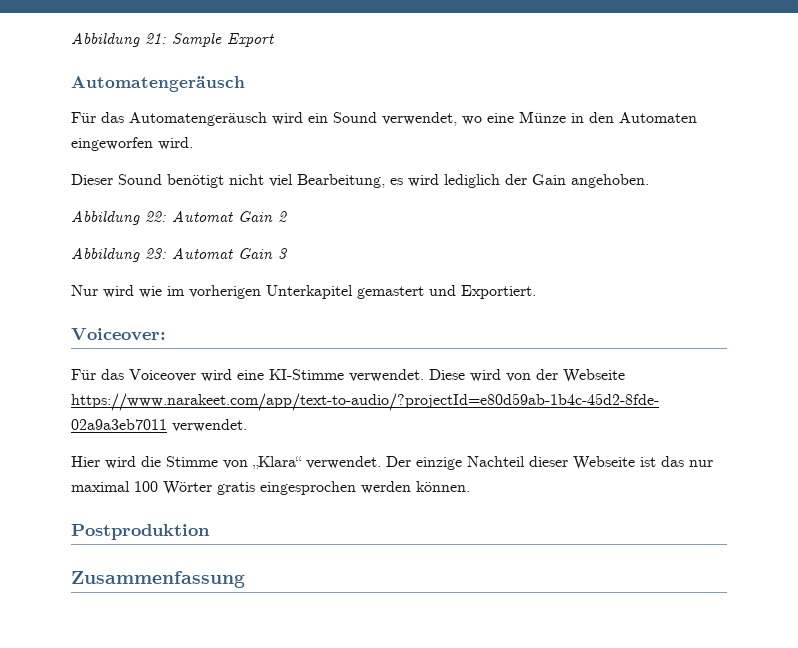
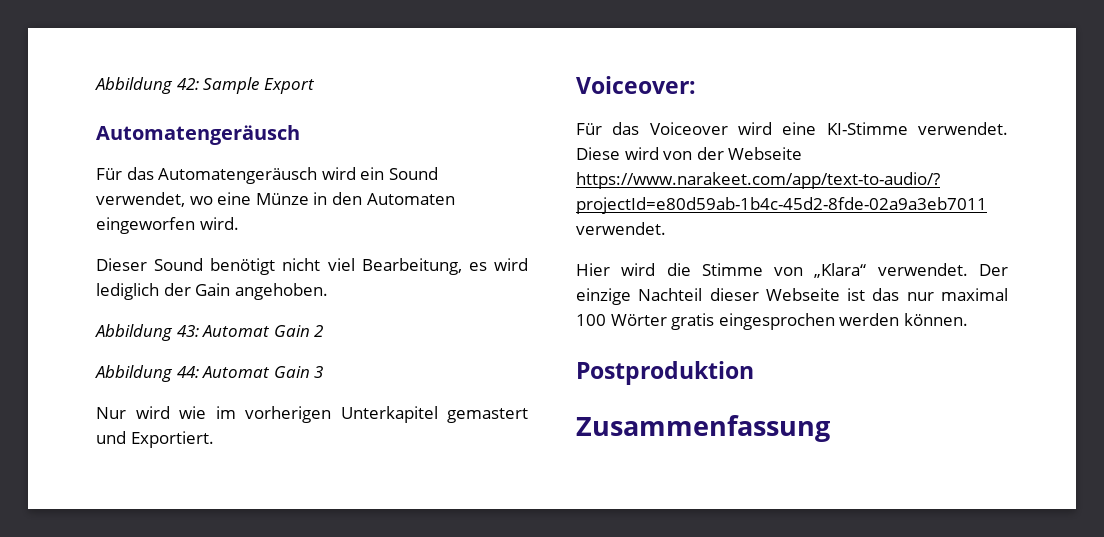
- Abbildung 21: Sample Export
+ Abbildung 42: Sample Export
- Abbildung 22: Automat Gain 2
+ Abbildung 43: Automat Gain 2
- Abbildung 23: Automat Gain 3
+ Abbildung 44: Automat Gain 3

